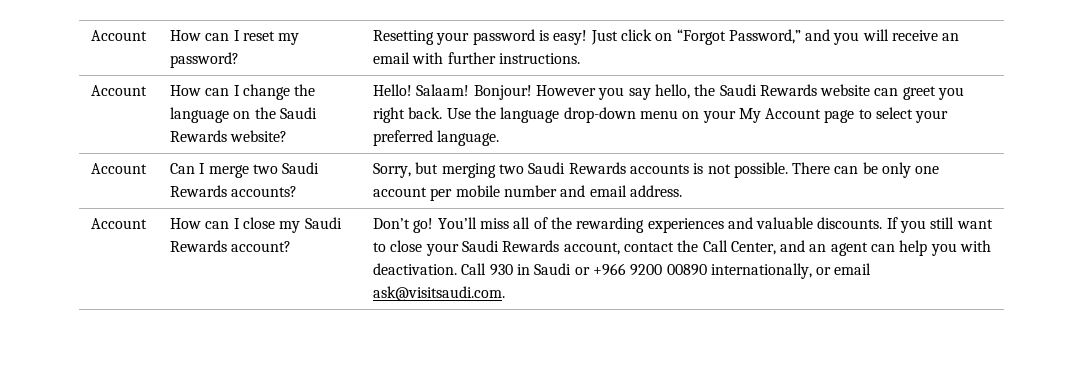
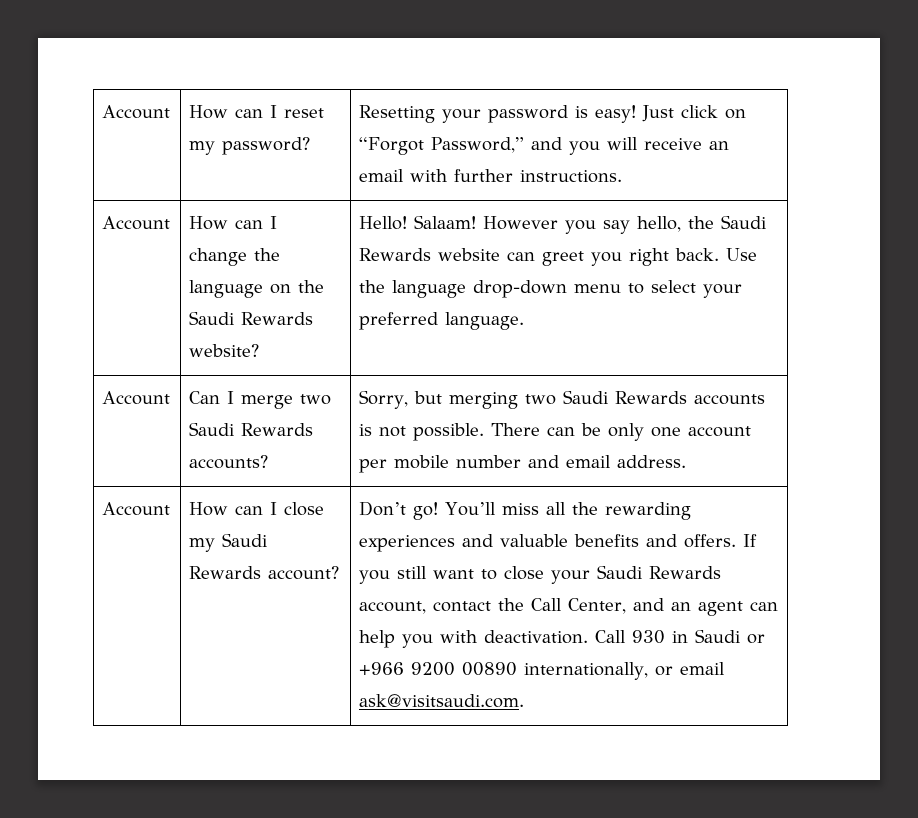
- Bonjour!
- Use the language drop-down menu on your My Account page to select your preferred language.
+ Use the language drop-down menu to select your preferred language.
- You’ll miss all of the rewarding experiences and valuable discounts.
+ You’ll miss all the rewarding experiences and valuable benefits and offers.

